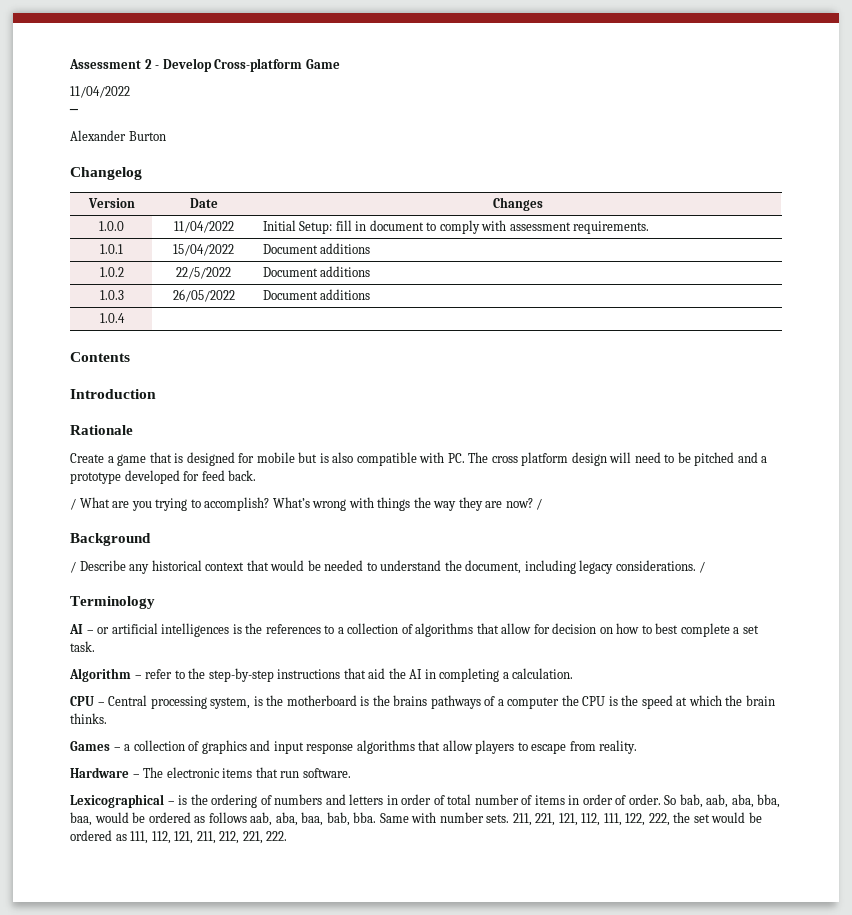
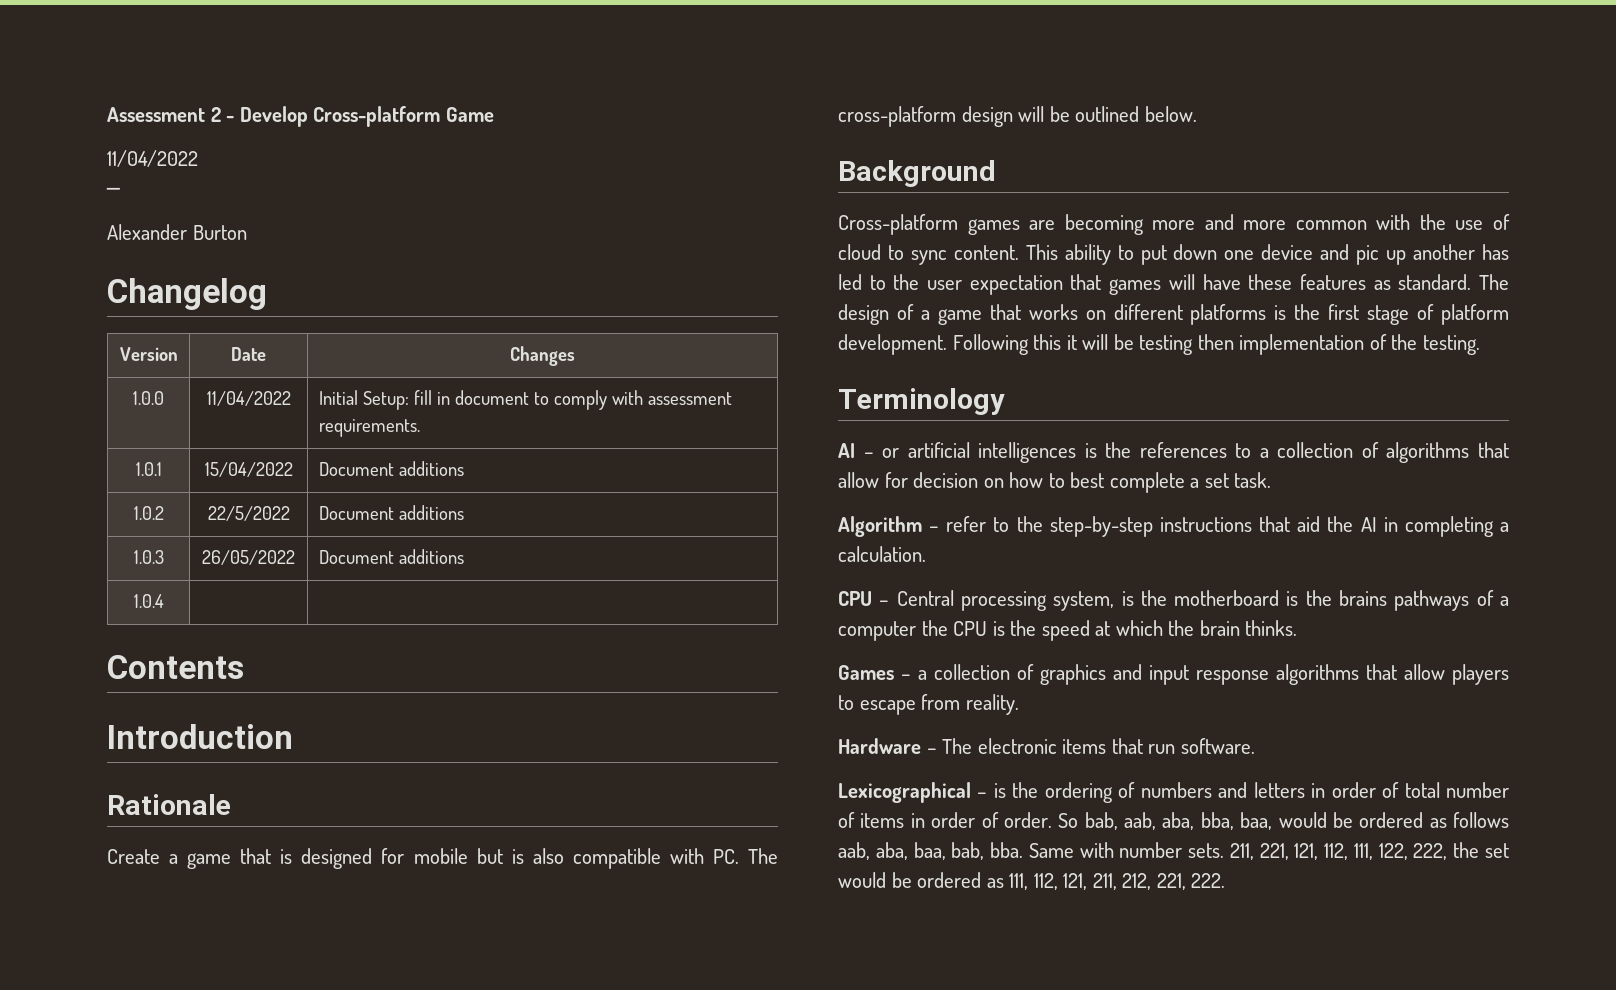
- Create a game that is designed for mobile but is also compatible with PC. The cross platform design will need to be pitched and a prototype developed for feed back.
- / What are you trying to accomplish? What’s wrong with things the way they are now? /
+ Create a game that is designed for mobile but is also compatible with PC. The cross-platform design will be outlined below.
  Background
- / Describe any historical context that would be needed to understand the document, including legacy considerations. /
+ Cross-platform games are becoming more and more common with the use of cloud to sync content. This ability to put down one device and pic up another has led to the user expectation that games will have these features as standard. The design of a game that works on different platforms is the first stage of platform development. Following this it will be testing then implementation of the testing.

